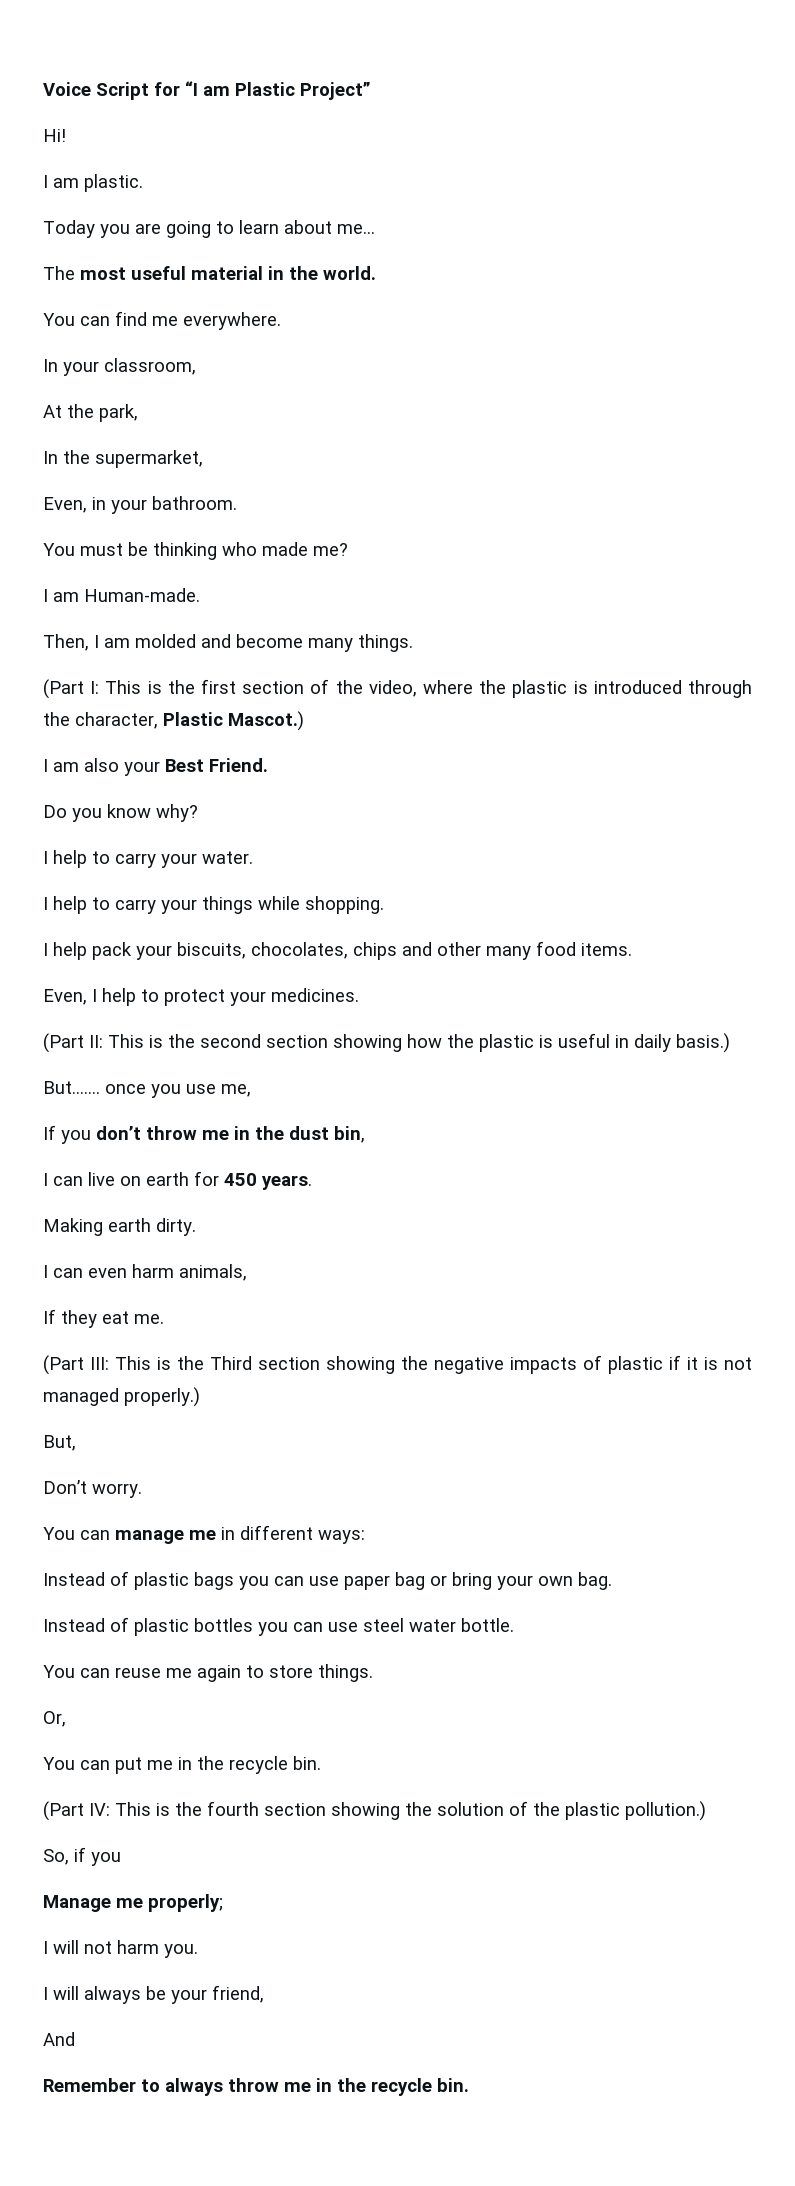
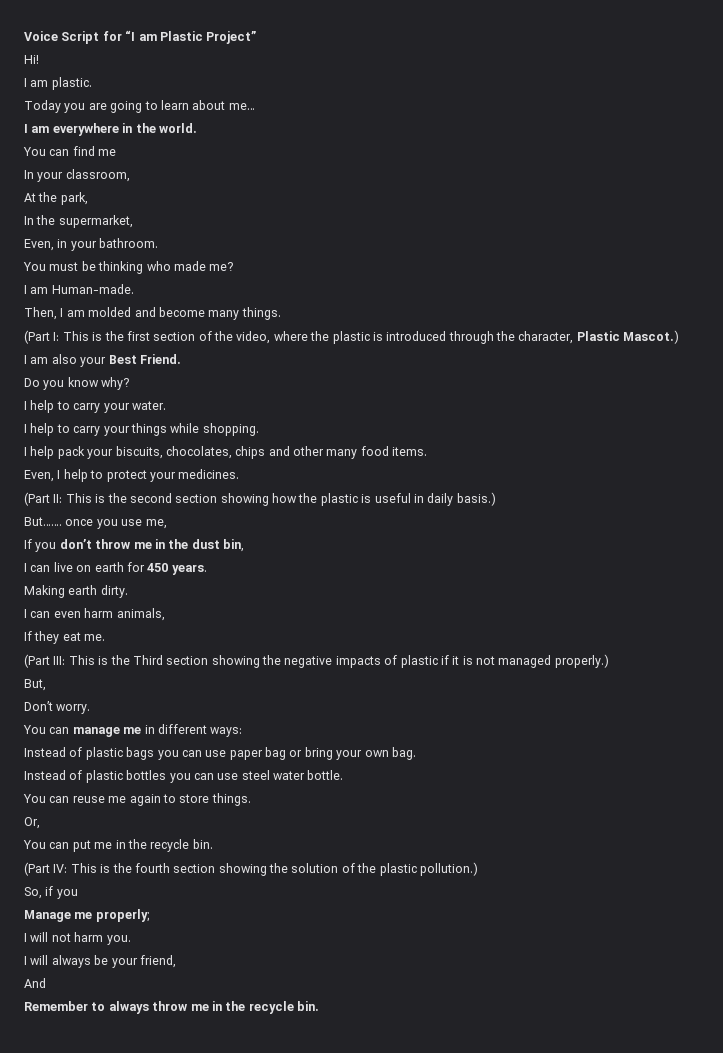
- The most useful material in the world.
+ I am everywhere in the world.
- You can find me everywhere.
+ You can find me

